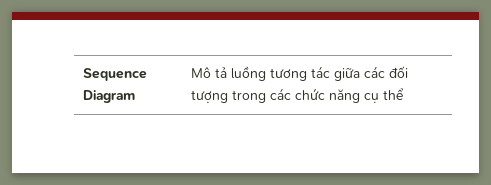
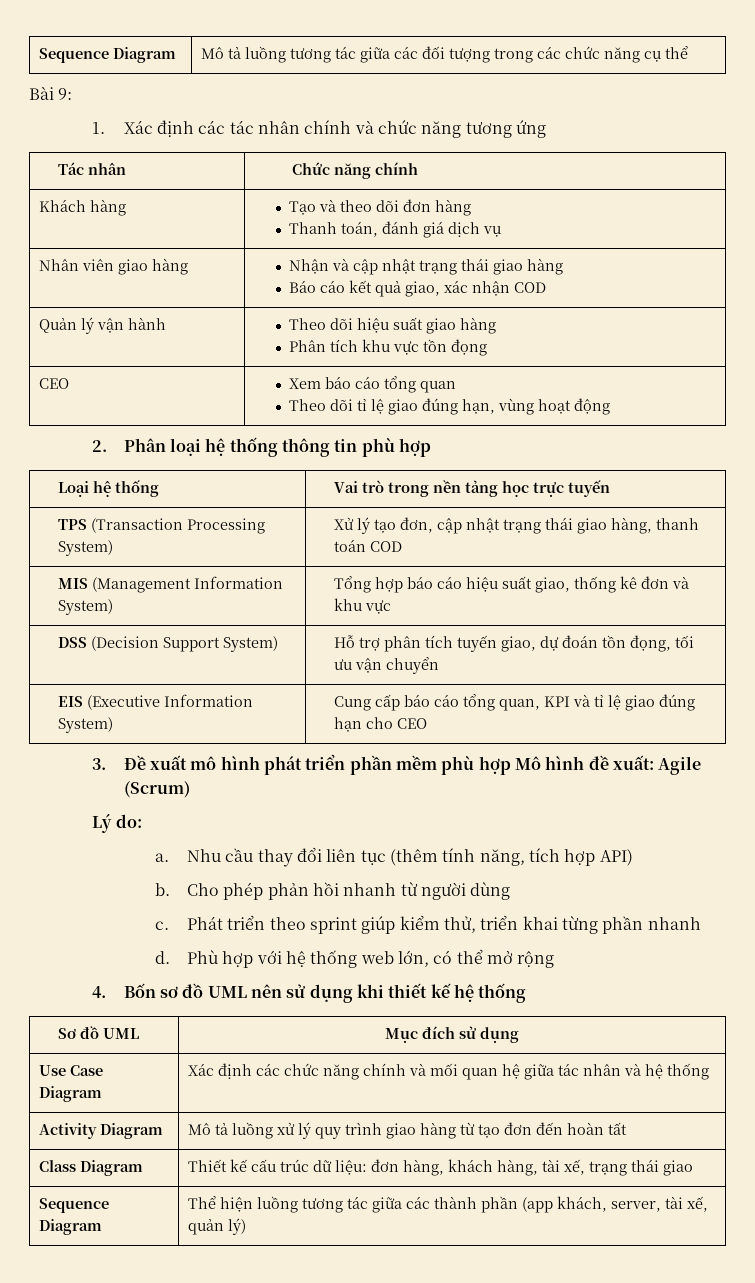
+ Bài 9:
+ 1. Xác định các tác nhân chính và chức năng tương ứng
+ Tác nhân | Chức năng chính
+ Khách hàng | Tạo và theo dõi đơn hàng
+ Thanh toán, đánh giá dịch vụ
+ Nhân viên giao hàng | Nhận và cập nhật trạng thái giao hàng
+ Báo cáo kết quả giao, xác nhận COD
+ Quản lý vận hành | Theo dõi hiệu suất giao hàng
+ Phân tích khu vực tồn đọng
+ CEO | Xem báo cáo tổng quan
+ Theo dõi tỉ lệ giao đúng hạn, vùng hoạt động
+ 2. Phân loại hệ thống thông tin phù hợp
+ Loại hệ thống | Vai trò trong nền tảng học trực tuyến
+ TPS (Transaction Processing System) | Xử lý tạo đơn, cập nhật trạng thái giao hàng, thanh toán COD
+ MIS (Management Information System) | Tổng hợp báo cáo hiệu suất giao, thống kê đơn và khu vực
+ DSS (Decision Support System) | Hỗ trợ phân tích tuyến giao, dự đoán tồn đọng, tối ưu vận chuyển
+ EIS (Executive Information System) | Cung cấp báo cáo tổng quan, KPI và tỉ lệ giao đúng hạn cho CEO
+ 3. Đề xuất mô hình phát triển phần mềm phù hợp Mô hình đề xuất: Agile (Scrum)
+ Lý do:
+ a. Nhu cầu thay đổi liên tục (thêm tính năng, tích hợp API)
+ b. Cho phép phản hồi nhanh từ người dùng
+ c. Phát triển theo sprint giúp kiểm thử, triển khai từng phần nhanh
+ d. Phù hợp với hệ thống web lớn, có thể mở rộng
+ 4. Bốn sơ đồ UML nên sử dụng khi thiết kế hệ thống
+ Sơ đồ UML | Mục đích sử dụng
+ Use Case Diagram | Xác định các chức năng chính và mối quan hệ giữa tác nhân và hệ thống
+ Activity Diagram | Mô tả luồng xử lý quy trình giao hàng từ tạo đơn đến hoàn tất
+ Class Diagram | Thiết kế cấu trúc dữ liệu: đơn hàng, khách hàng, tài xế, trạng thái giao
+ Sequence Diagram | Thể hiện luồng tương tác giữa các thành phần (app khách, server, tài xế, quản lý)

